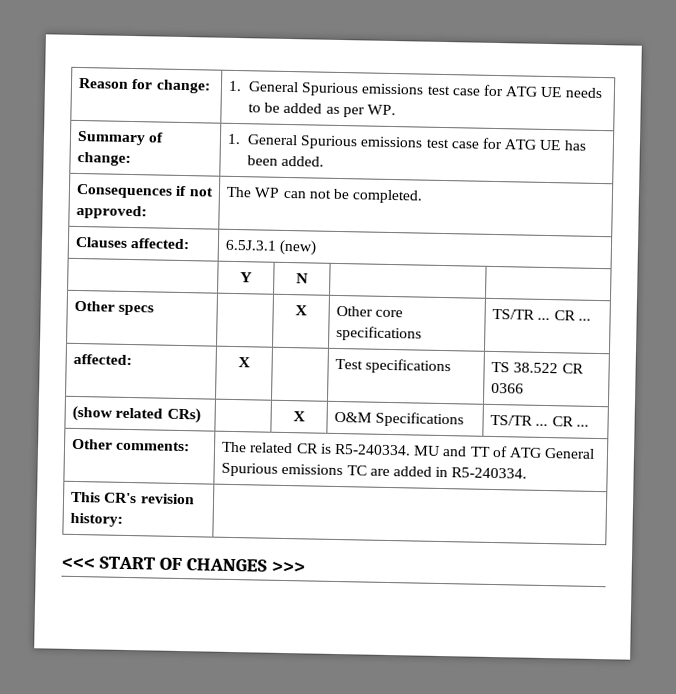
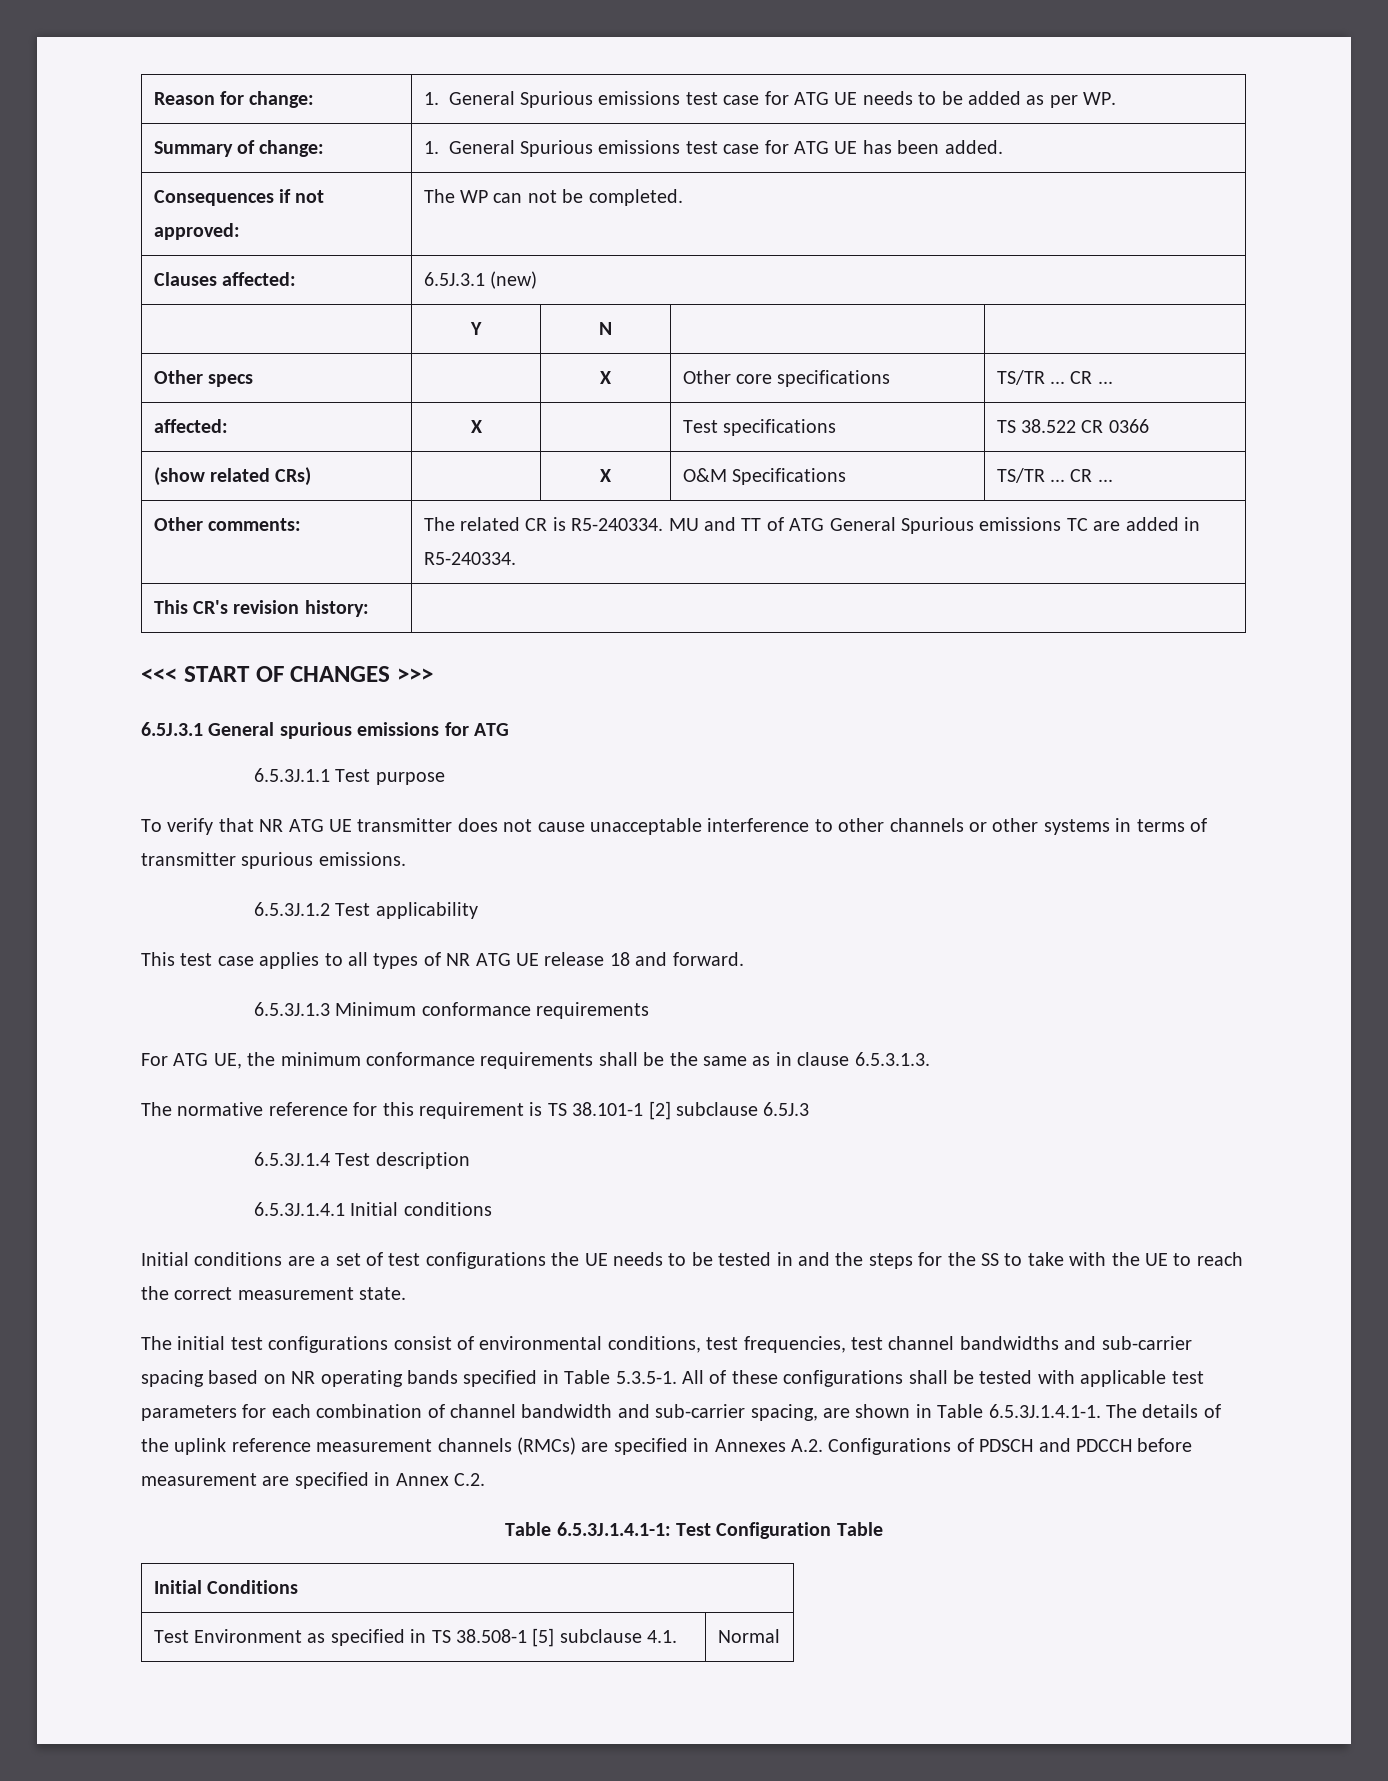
+ 6.5J.3.1 General spurious emissions for ATG
+ 6.5.3J.1.1 Test purpose
+ To verify that NR ATG UE transmitter does not cause unacceptable interference to other channels or other systems in terms of transmitter spurious emissions.
+ 6.5.3J.1.2 Test applicability
+ This test case applies to all types of NR ATG UE release 18 and forward.
+ 6.5.3J.1.3 Minimum conformance requirements
+ For ATG UE, the minimum conformance requirements shall be the same as in clause 6.5.3.1.3.
+ The normative reference for this requirement is TS 38.101-1 [2] subclause 6.5J.3
+ 6.5.3J.1.4 Test description
+ 6.5.3J.1.4.1 Initial conditions
+ Initial conditions are a set of test configurations the UE needs to be tested in and the steps for the SS to take with the UE to reach the correct measurement state.
+ The initial test configurations consist of environmental conditions, test frequencies, test channel bandwidths and sub-carrier spacing based on NR operating bands specified in Table 5.3.5-1. All of these configurations shall be tested with applicable test parameters for each combination of channel bandwidth and sub-carrier spacing, are shown in Table 6.5.3J.1.4.1-1. The details of the uplink reference measurement channels (RMCs) are specified in Annexes A.2. Configurations of PDSCH and PDCCH before measurement are specified in Annex C.2.
+ Table 6.5.3J.1.4.1-1: Test Configuration Table
+ Initial Conditions
+ Test Environment as specified in TS 38.508-1 [5] subclause 4.1. | Normal

